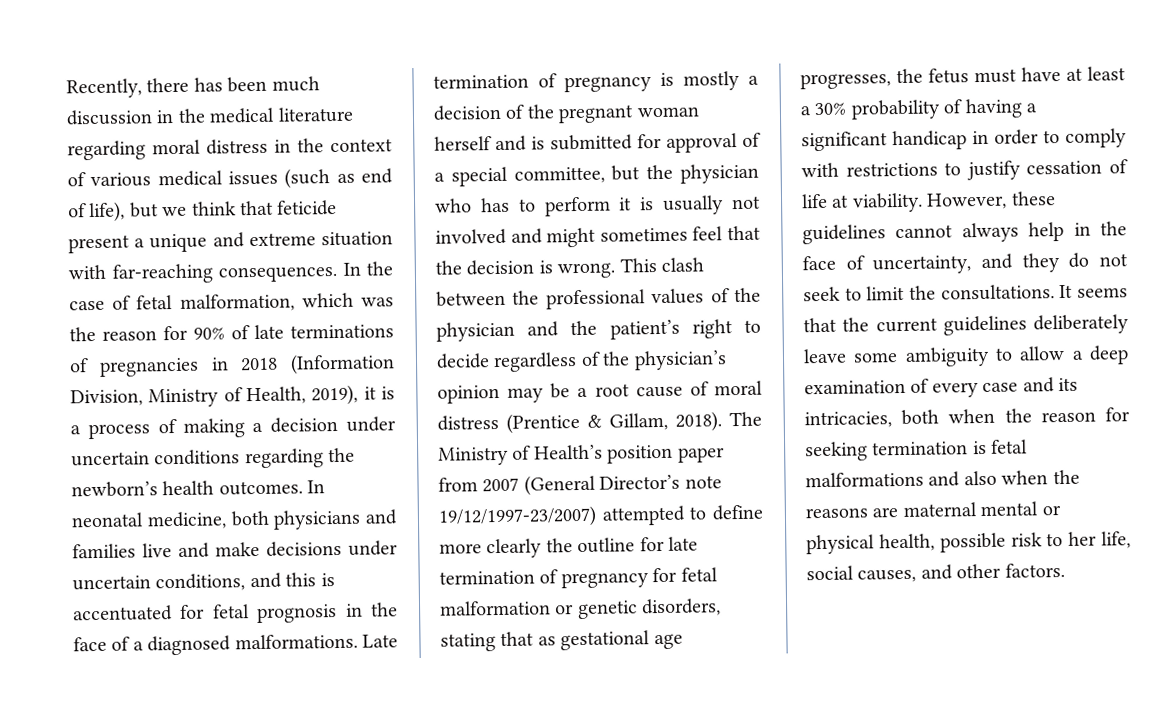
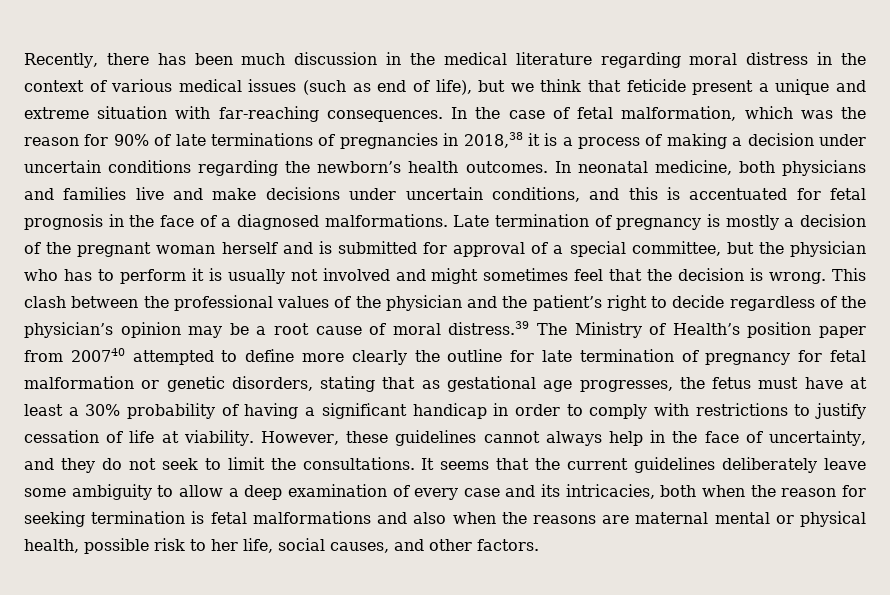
- In the case of fetal malformation, which was the reason for 90% of late terminations of pregnancies in 2018 (Information Division, Ministry of Health, 2019), it is a process of making a decision under uncertain conditions regarding the newborn’s health outcomes.
+ In the case of fetal malformation, which was the reason for 90% of late terminations of pregnancies in 2018,38 it is a process of making a decision under uncertain conditions regarding the newborn’s health outcomes.
- This clash between the professional values of the physician and the patient’s right to decide regardless of the physician’s opinion may be a root cause of moral distress (Prentice & Gillam, 2018). The Ministry of Health’s position paper from 2007 (General Director’s note 19/12/1997-23/2007) attempted to define more clearly the outline for late termination of pregnancy for fetal malformation or genetic disorders, stating that as gestational age progresses, the fetus must have at least a 30% probability of having a significant handicap in order to comply with restrictions to justify cessation of life at viability.
+ This clash between the professional values of the physician and the patient’s right to decide regardless of the physician’s opinion may be a root cause of moral distress.39 The Ministry of Health’s position paper from 200740 attempted to define more clearly the outline for late termination of pregnancy for fetal malformation or genetic disorders, stating that as gestational age progresses, the fetus must have at least a 30% probability of having a significant handicap in order to comply with restrictions to justify cessation of life at viability.

